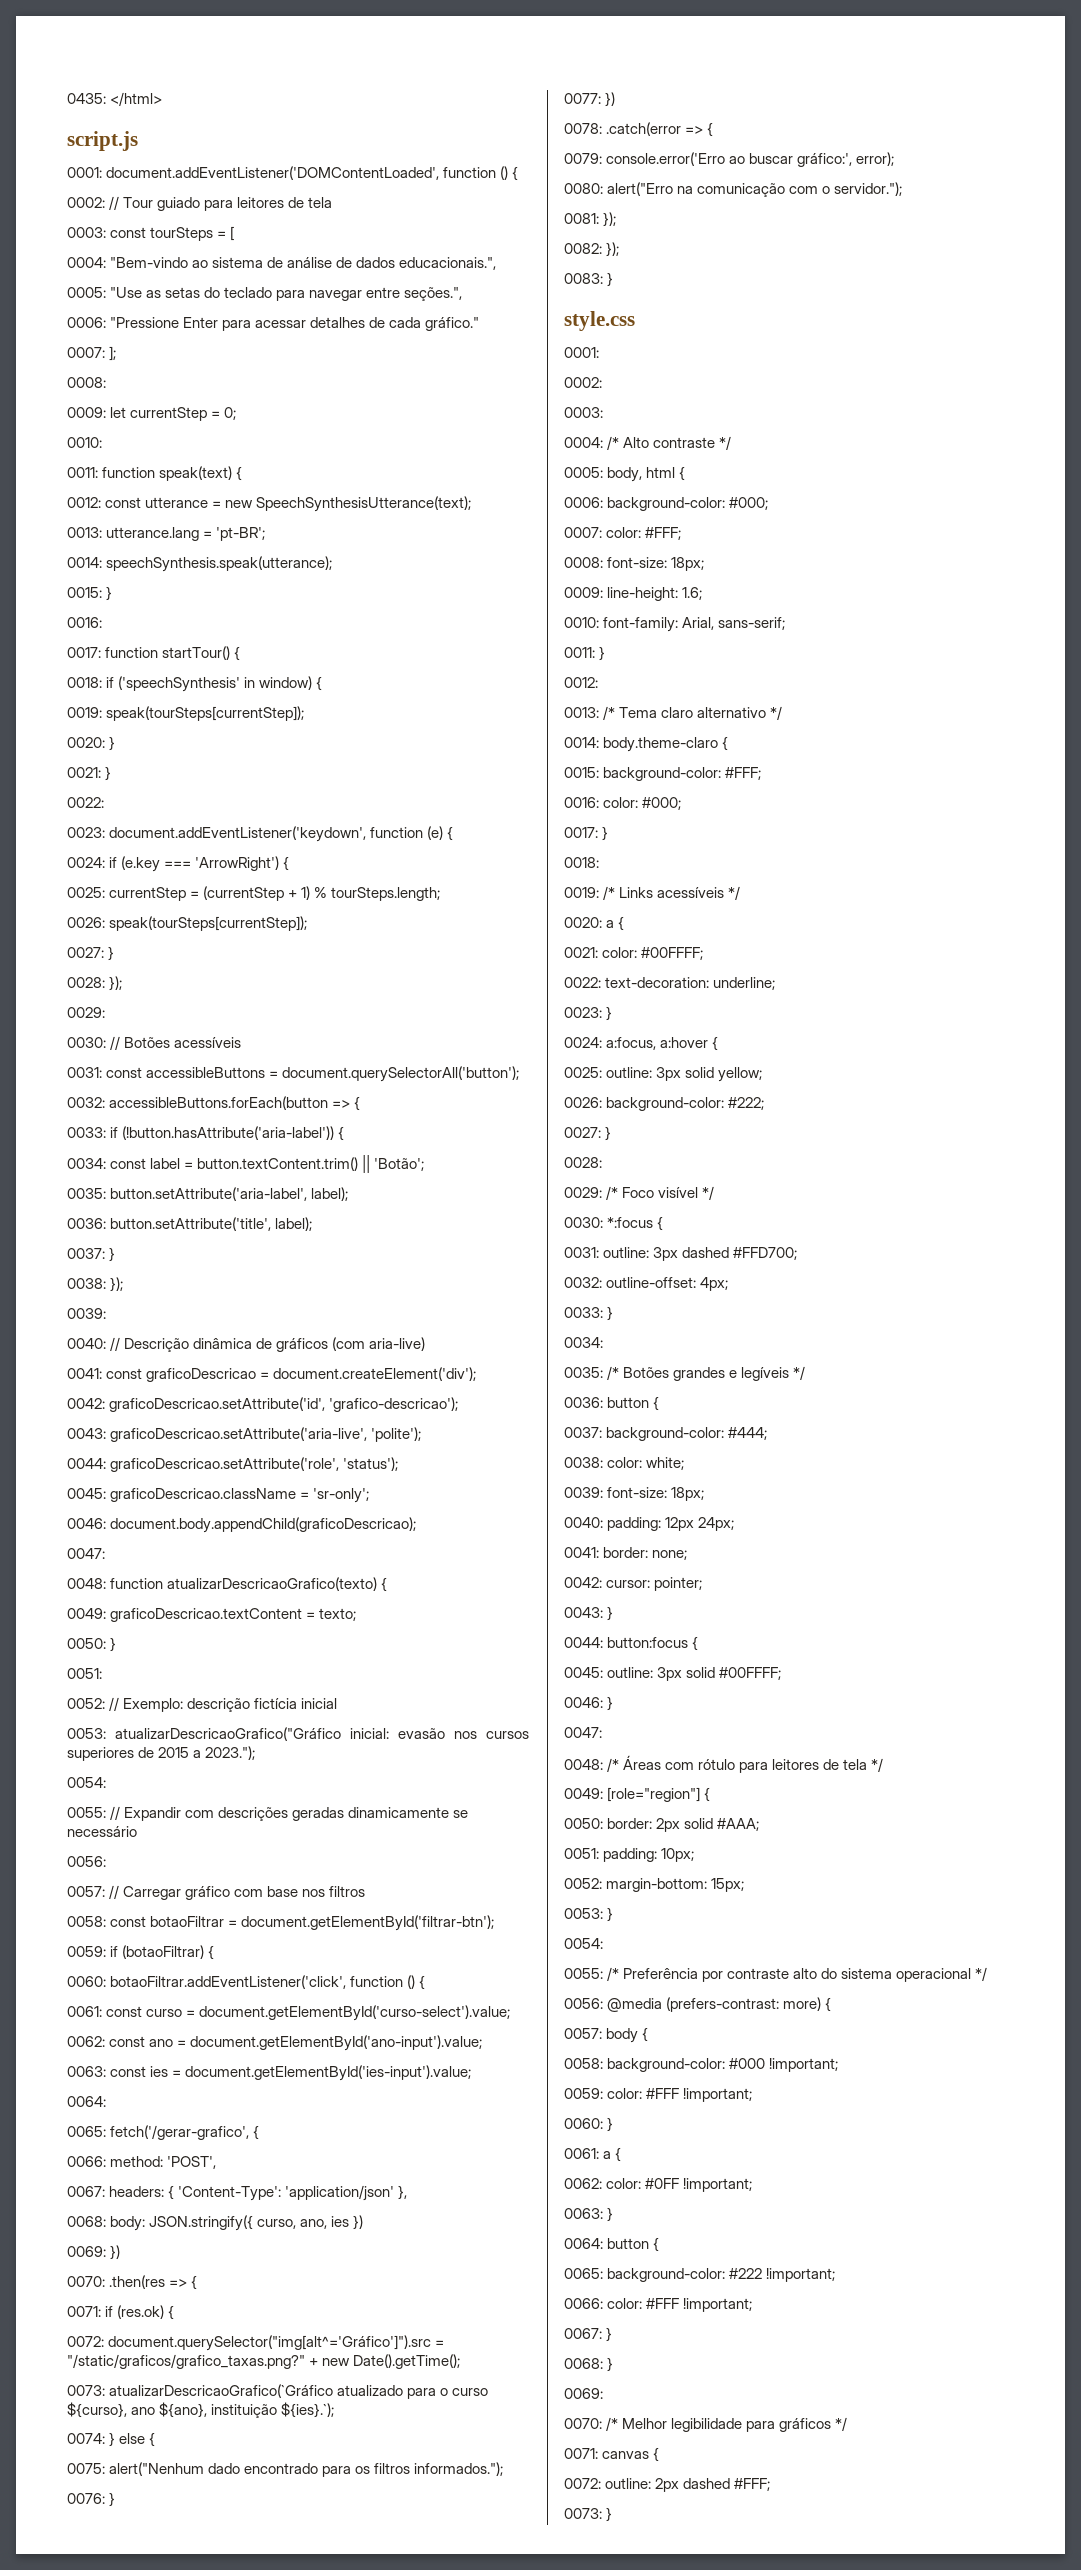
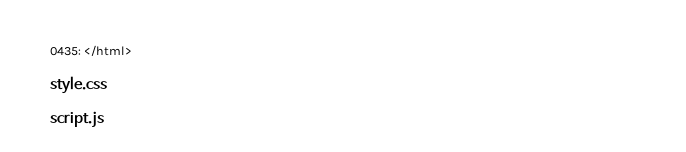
+ style.css
  script.js
- 0001: document.addEventListener('DOMContentLoaded', function () {
- 0002: // Tour guiado para leitores de tela
- 0003: const tourSteps = [
- 0004: "Bem-vindo ao sistema de análise de dados educacionais.",
- 0005: "Use as setas do teclado para navegar entre seções.",
- 0006: "Pressione Enter para acessar detalhes de cada gráfico."
- 0007: ];
- 0008:
- 0009: let currentStep = 0;
- 0010:
- 0011: function speak(text) {
- 0012: const utterance = new SpeechSynthesisUtterance(text);
- 0013: utterance.lang = 'pt-BR';
- 0014: speechSynthesis.speak(utterance);
- 0015: }
- 0016:
- 0017: function startTour() {
- 0018: if ('speechSynthesis' in window) {
- 0019: speak(tourSteps[currentStep]);
- 0020: }
- 0021: }
- 0022:
- 0023: document.addEventListener('keydown', function (e) {
- 0024: if (e.key === 'ArrowRight') {
- 0025: currentStep = (currentStep + 1) % tourSteps.length;
- 0026: speak(tourSteps[currentStep]);
- 0027: }
- 0028: });
- 0029:
- 0030: // Botões acessíveis
- 0031: const accessibleButtons = document.querySelectorAll('button');
- 0032: accessibleButtons.forEach(button => {
- 0033: if (!button.hasAttribute('aria-label')) {
- 0034: const label = button.textContent.trim() || 'Botão';
- 0035: button.setAttribute('aria-label', label);
- 0036: button.setAttribute('title', label);
- 0037: }
- 0038: });
- 0039:
- 0040: // Descrição dinâmica de gráficos (com aria-live)
- 0041: const graficoDescricao = document.createElement('div');
- 0042: graficoDescricao.setAttribute('id', 'grafico-descricao');
- 0043: graficoDescricao.setAttribute('aria-live', 'polite');
- 0044: graficoDescricao.setAttribute('role', 'status');
- 0045: graficoDescricao.className = 'sr-only';
- 0046: document.body.appendChild(graficoDescricao);
- 0047:
- 0048: function atualizarDescricaoGrafico(texto) {
- 0049: graficoDescricao.textContent = texto;
- 0050: }
- 0051:
- 0052: // Exemplo: descrição fictícia inicial
- 0053: atualizarDescricaoGrafico("Gráfico inicial: evasão nos cursos superiores de 2015 a 2023.");
- 0054:
- 0055: // Expandir com descrições geradas dinamicamente se necessário
- 0056:
- 0057: // Carregar gráfico com base nos filtros
- 0058: const botaoFiltrar = document.getElementById('filtrar-btn');
- 0059: if (botaoFiltrar) {
- 0060: botaoFiltrar.addEventListener('click', function () {
- 0061: const curso = document.getElementById('curso-select').value;
- 0062: const ano = document.getElementById('ano-input').value;
- 0063: const ies = document.getElementById('ies-input').value;
- 0064:
- 0065: fetch('/gerar-grafico', {
- 0066: method: 'POST',
- 0067: headers: { 'Content-Type': 'application/json' },
- 0068: body: JSON.stringify({ curso, ano, ies })
- 0069: })
- 0070: .then(res => {
- 0071: if (res.ok) {
- 0072: document.querySelector("img[alt^='Gráfico']").src = "/static/graficos/grafico_taxas.png?" + new Date().getTime();
- 0073: atualizarDescricaoGrafico(`Gráfico atualizado para o curso ${curso}, ano ${ano}, instituição ${ies}.`);
- 0074: } else {
- 0075: alert("Nenhum dado encontrado para os filtros informados.");
- 0076: }
- 0077: })
- 0078: .catch(error => {
- 0079: console.error('Erro ao buscar gráfico:', error);
- 0080: alert("Erro na comunicação com o servidor.");
- 0081: });
- 0082: });
- 0083: }
- style.css
- 0001:
- 0002:
- 0003:
- 0004: /* Alto contraste */
- 0005: body, html {
- 0006: background-color: #000;
- 0007: color: #FFF;
- 0008: font-size: 18px;
- 0009: line-height: 1.6;
- 0010: font-family: Arial, sans-serif;
- 0011: }
- 0012:
- 0013: /* Tema claro alternativo */
- 0014: body.theme-claro {
- 0015: background-color: #FFF;
- 0016: color: #000;
- 0017: }
- 0018:
- 0019: /* Links acessíveis */
- 0020: a {
- 0021: color: #00FFFF;
- 0022: text-decoration: underline;
- 0023: }
- 0024: a:focus, a:hover {
- 0025: outline: 3px solid yellow;
- 0026: background-color: #222;
- 0027: }
- 0028:
- 0029: /* Foco visível */
- 0030: *:focus {
- 0031: outline: 3px dashed #FFD700;
- 0032: outline-offset: 4px;
- 0033: }
- 0034:
- 0035: /* Botões grandes e legíveis */
- 0036: button {
- 0037: background-color: #444;
- 0038: color: white;
- 0039: font-size: 18px;
- 0040: padding: 12px 24px;
- 0041: border: none;
- 0042: cursor: pointer;
- 0043: }
- 0044: button:focus {
- 0045: outline: 3px solid #00FFFF;
- 0046: }
- 0047:
- 0048: /* Áreas com rótulo para leitores de tela */
- 0049: [role="region"] {
- 0050: border: 2px solid #AAA;
- 0051: padding: 10px;
- 0052: margin-bottom: 15px;
- 0053: }
- 0054:
- 0055: /* Preferência por contraste alto do sistema operacional */
- 0056: @media (prefers-contrast: more) {
- 0057: body {
- 0058: background-color: #000 !important;
- 0059: color: #FFF !important;
- 0060: }
- 0061: a {
- 0062: color: #0FF !important;
- 0063: }
- 0064: button {
- 0065: background-color: #222 !important;
- 0066: color: #FFF !important;
- 0067: }
- 0068: }
- 0069:
- 0070: /* Melhor legibilidade para gráficos */
- 0071: canvas {
- 0072: outline: 2px dashed #FFF;
- 0073: }

